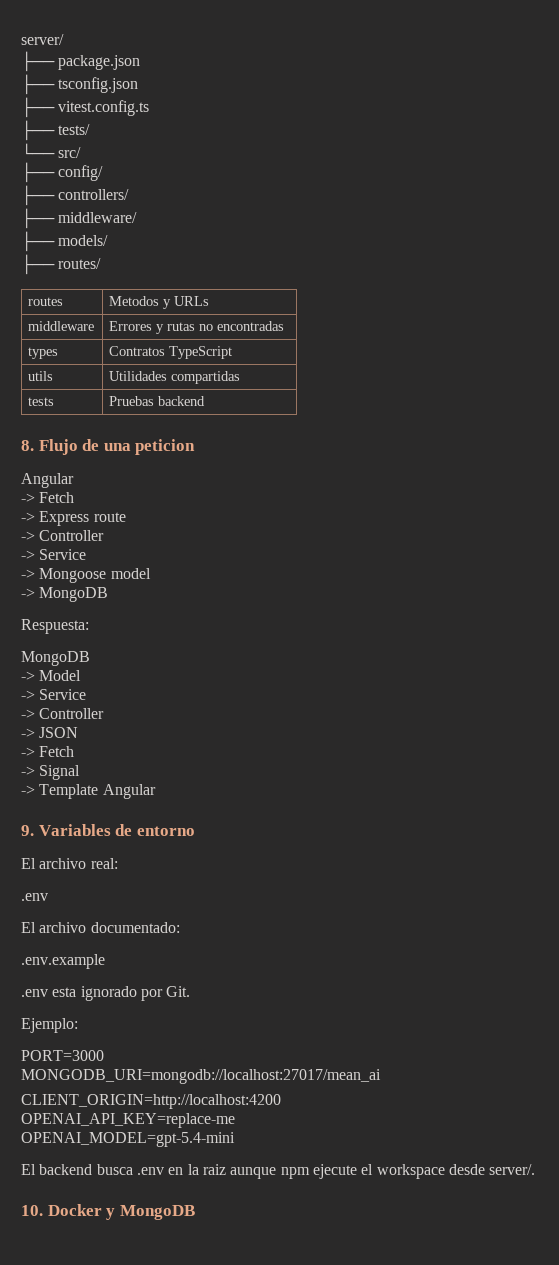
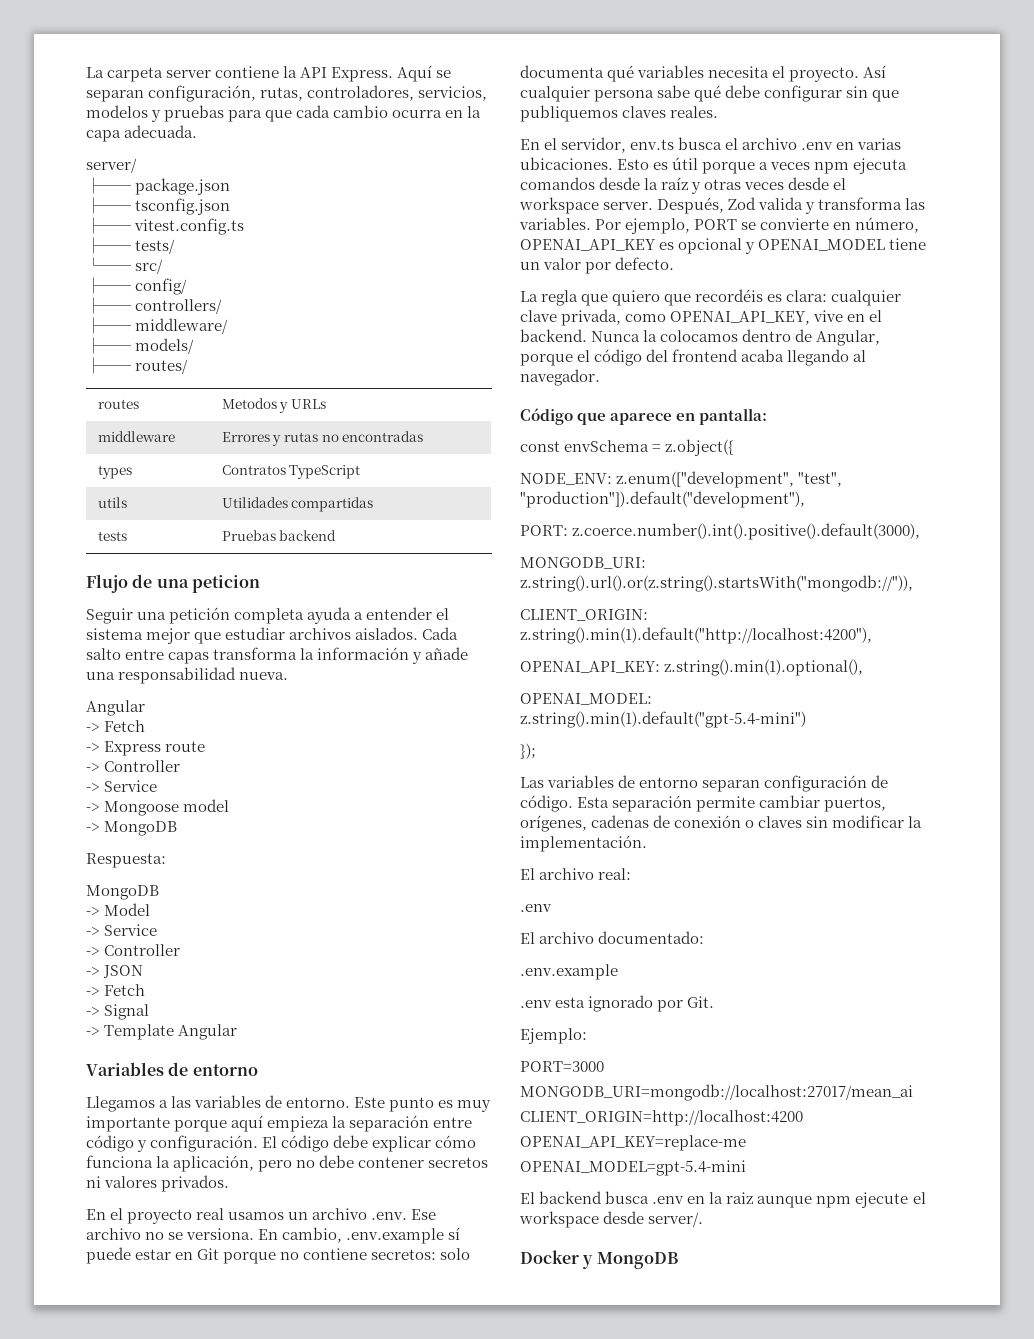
+ La carpeta server contiene la API Express. Aquí se separan configuración, rutas, controladores, servicios, modelos y pruebas para que cada cambio ocurra en la capa adecuada.
- 8. Flujo de una peticion
+ Flujo de una peticion
+ Seguir una petición completa ayuda a entender el sistema mejor que estudiar archivos aislados. Cada salto entre capas transforma la información y añade una responsabilidad nueva.
- 9. Variables de entorno
+ Variables de entorno
+ Llegamos a las variables de entorno. Este punto es muy importante porque aquí empieza la separación entre código y configuración. El código debe explicar cómo funciona la aplicación, pero no debe contener secretos ni valores privados.
+ En el proyecto real usamos un archivo .env. Ese archivo no se versiona. En cambio, .env.example sí puede estar en Git porque no contiene secretos: solo documenta qué variables necesita el proyecto. Así cualquier persona sabe qué debe configurar sin que publiquemos claves reales.
+ En el servidor, env.ts busca el archivo .env en varias ubicaciones. Esto es útil porque a veces npm ejecuta comandos desde la raíz y otras veces desde el workspace server. Después, Zod valida y transforma las variables. Por ejemplo, PORT se convierte en número, OPENAI_API_KEY es opcional y OPENAI_MODEL tiene un valor por defecto.
+ La regla que quiero que recordéis es clara: cualquier clave privada, como OPENAI_API_KEY, vive en el backend. Nunca la colocamos dentro de Angular, porque el código del frontend acaba llegando al navegador.
+ Código que aparece en pantalla:
+ const envSchema = z.object({
+ NODE_ENV: z.enum(["development", "test", "production"]).default("development"),
+ PORT: z.coerce.number().int().positive().default(3000),
+ MONGODB_URI: z.string().url().or(z.string().startsWith("mongodb://")),
+ CLIENT_ORIGIN: z.string().min(1).default("http://localhost:4200"),
+ OPENAI_API_KEY: z.string().min(1).optional(),
+ OPENAI_MODEL: z.string().min(1).default("gpt-5.4-mini")
+ });
+ Las variables de entorno separan configuración de código. Esta separación permite cambiar puertos, orígenes, cadenas de conexión o claves sin modificar la implementación.
- 10. Docker y MongoDB
+ Docker y MongoDB

